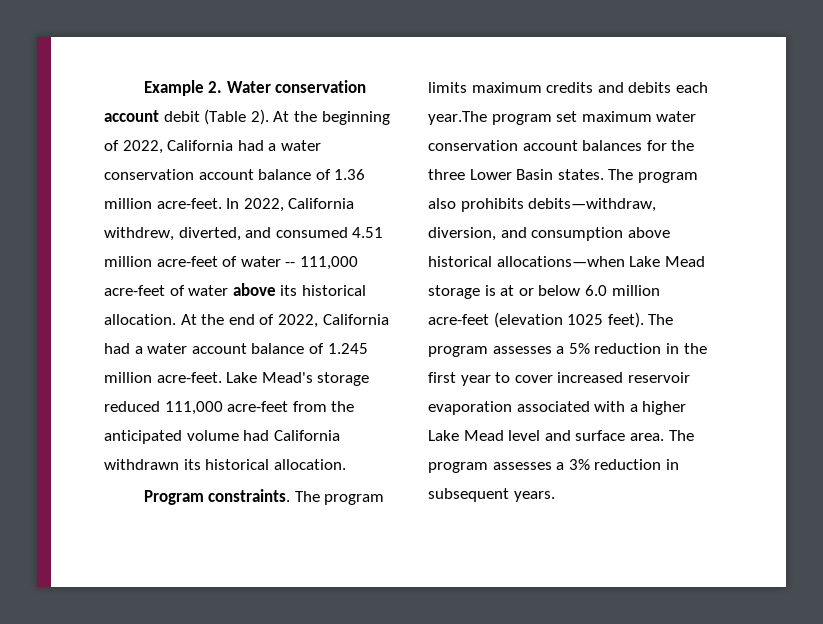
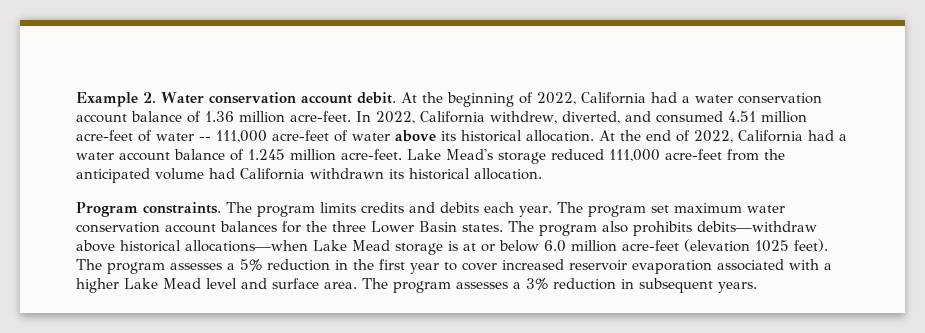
- Example 2. Water conservation account debit (Table 2).
+ Example 2. Water conservation account debit.
- The program limits maximum credits and debits each year.The program set maximum water conservation account balances for the three Lower Basin states.
+ The program limits credits and debits each year. The program set maximum water conservation account balances for the three Lower Basin states.
- The program also prohibits debits—withdraw, diversion, and consumption above historical allocations—when Lake Mead storage is at or below 6.0 million acre-feet (elevation 1025 feet).
+ The program also prohibits debits—withdraw above historical allocations—when Lake Mead storage is at or below 6.0 million acre-feet (elevation 1025 feet).

